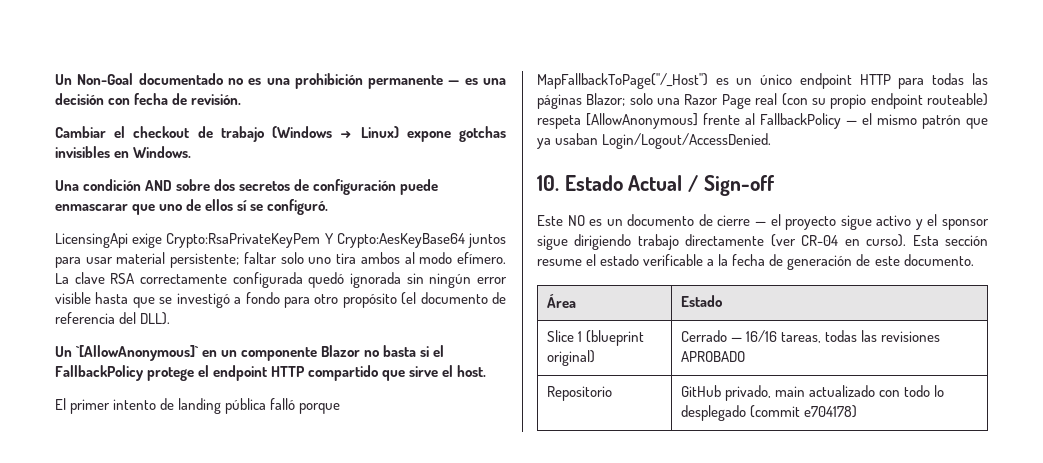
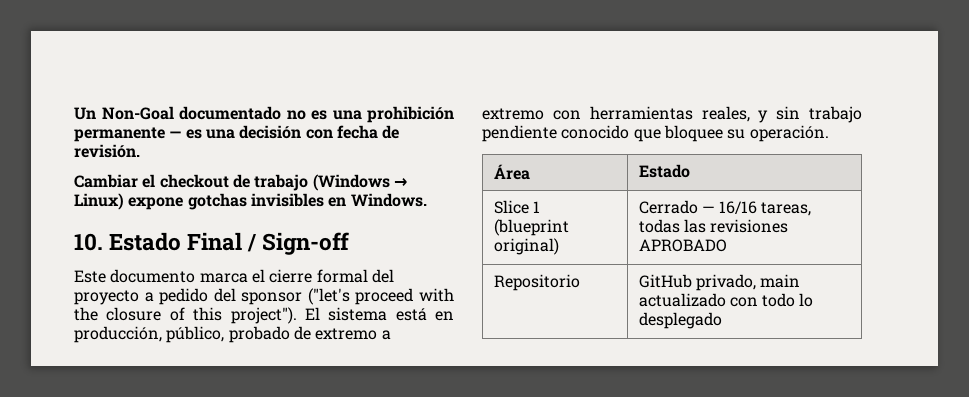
- Una condición AND sobre dos secretos de configuración puede enmascarar que uno de ellos sí se configuró.
- LicensingApi exige Crypto:RsaPrivateKeyPem Y Crypto:AesKeyBase64 juntos para usar material persistente; faltar solo uno tira ambos al modo efímero. La clave RSA correctamente configurada quedó ignorada sin ningún error visible hasta que se investigó a fondo para otro propósito (el documento de referencia del DLL).
- Un `[AllowAnonymous]` en un componente Blazor no basta si el FallbackPolicy protege el endpoint HTTP compartido que sirve el host.
- El primer intento de landing pública falló porque MapFallbackToPage("/_Host") es un único endpoint HTTP para todas las páginas Blazor; solo una Razor Page real (con su propio endpoint routeable) respeta [AllowAnonymous] frente al FallbackPolicy — el mismo patrón que ya usaban Login/Logout/AccessDenied.
- 10. Estado Actual / Sign-off
+ 10. Estado Final / Sign-off
- Este NO es un documento de cierre — el proyecto sigue activo y el sponsor sigue dirigiendo trabajo directamente (ver CR-04 en curso). Esta sección resume el estado verificable a la fecha de generación de este documento.
+ Este documento marca el cierre formal del proyecto a pedido del sponsor ("let's proceed with the closure of this project"). El sistema está en producción, público, probado de extremo a extremo con herramientas reales, y sin trabajo pendiente conocido que bloquee su operación.
- Repositorio | GitHub privado, main actualizado con todo lo desplegado (commit e704178)
+ Repositorio | GitHub privado, main actualizado con todo lo desplegado

